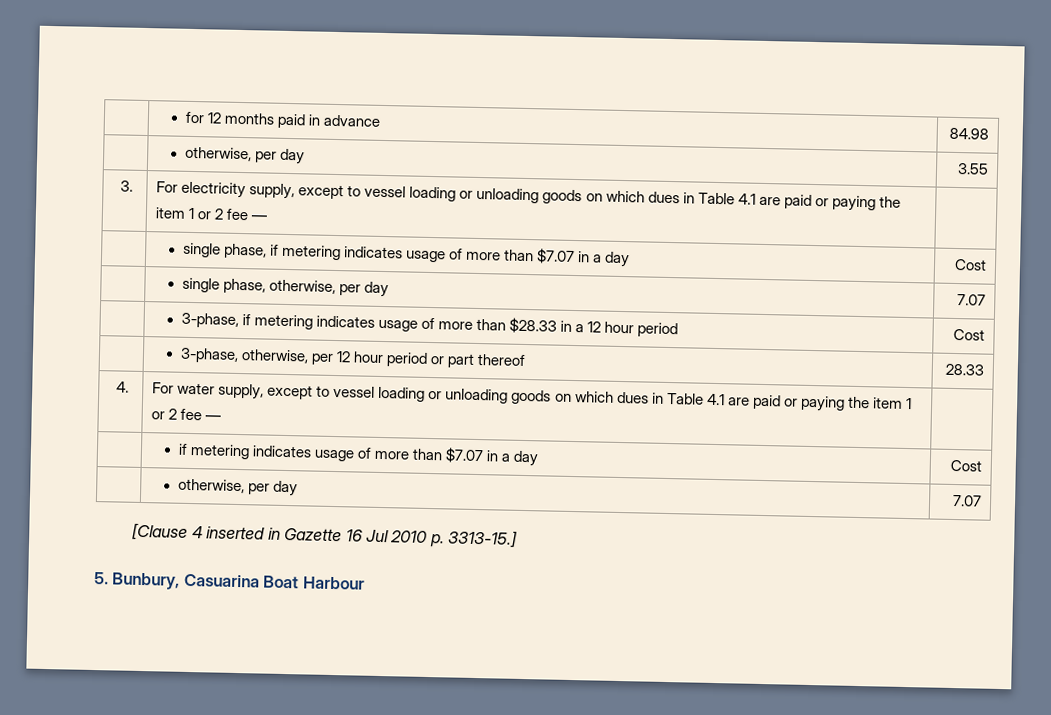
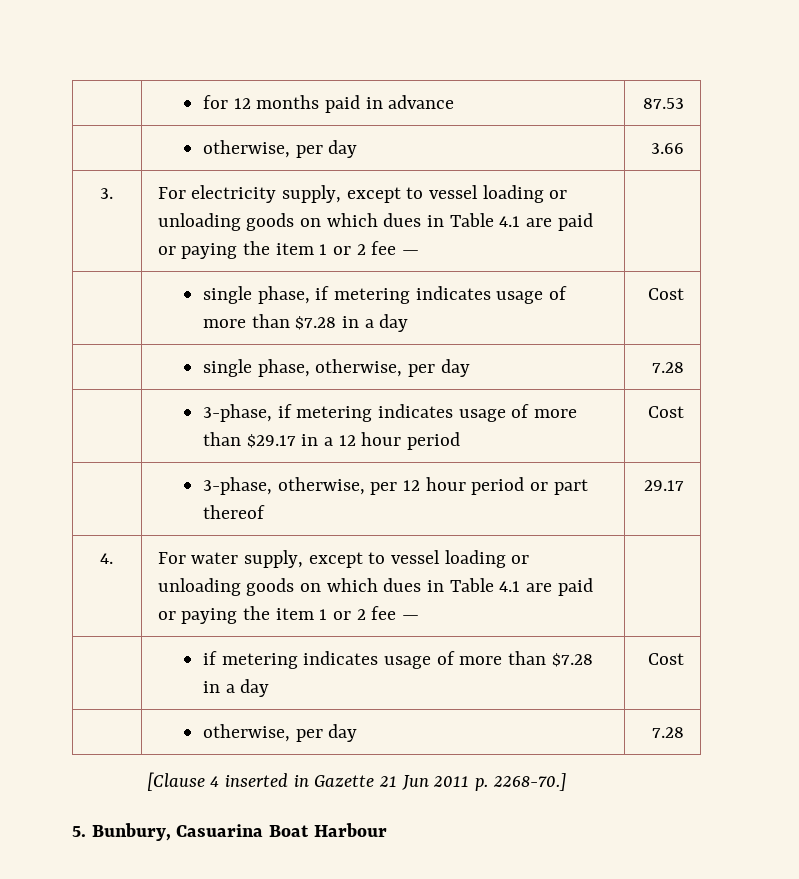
- | for 12 months paid in advance | 84.98
- | otherwise, per day | 3.55
+ | for 12 months paid in advance | 87.53
+ | otherwise, per day | 3.66
- | single phase, if metering indicates usage of more than $7.07 in a day | Cost
+ | single phase, if metering indicates usage of more than $7.28 in a day | Cost
- | single phase, otherwise, per day | 7.07
+ | single phase, otherwise, per day | 7.28
- | 3-phase, if metering indicates usage of more than $28.33 in a 12 hour period | Cost
+ | 3-phase, if metering indicates usage of more than $29.17 in a 12 hour period | Cost
- | 3-phase, otherwise, per 12 hour period or part thereof | 28.33
+ | 3-phase, otherwise, per 12 hour period or part thereof | 29.17
- | if metering indicates usage of more than $7.07 in a day | Cost
+ | if metering indicates usage of more than $7.28 in a day | Cost
- | otherwise, per day | 7.07
+ | otherwise, per day | 7.28
- [Clause 4 inserted in Gazette 16 Jul 2010 p. 3313-15.]
+ [Clause 4 inserted in Gazette 21 Jun 2011 p. 2268-70.]

